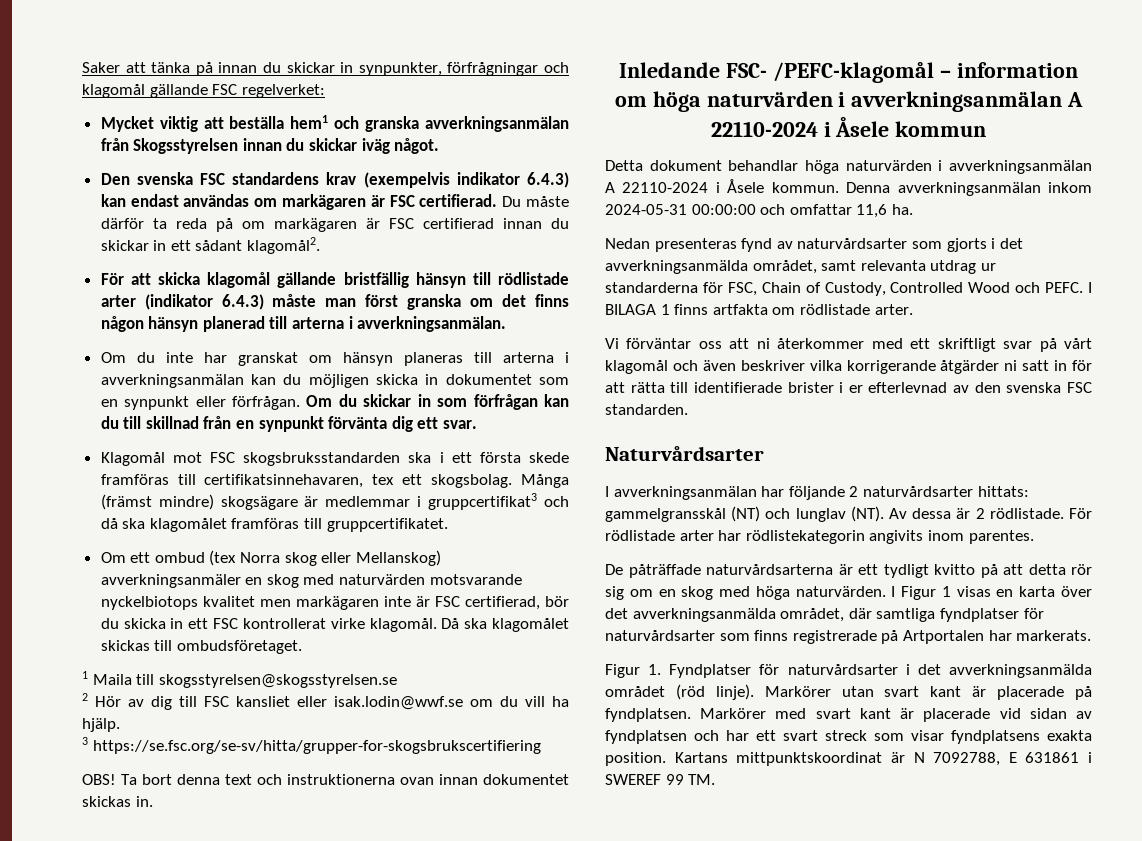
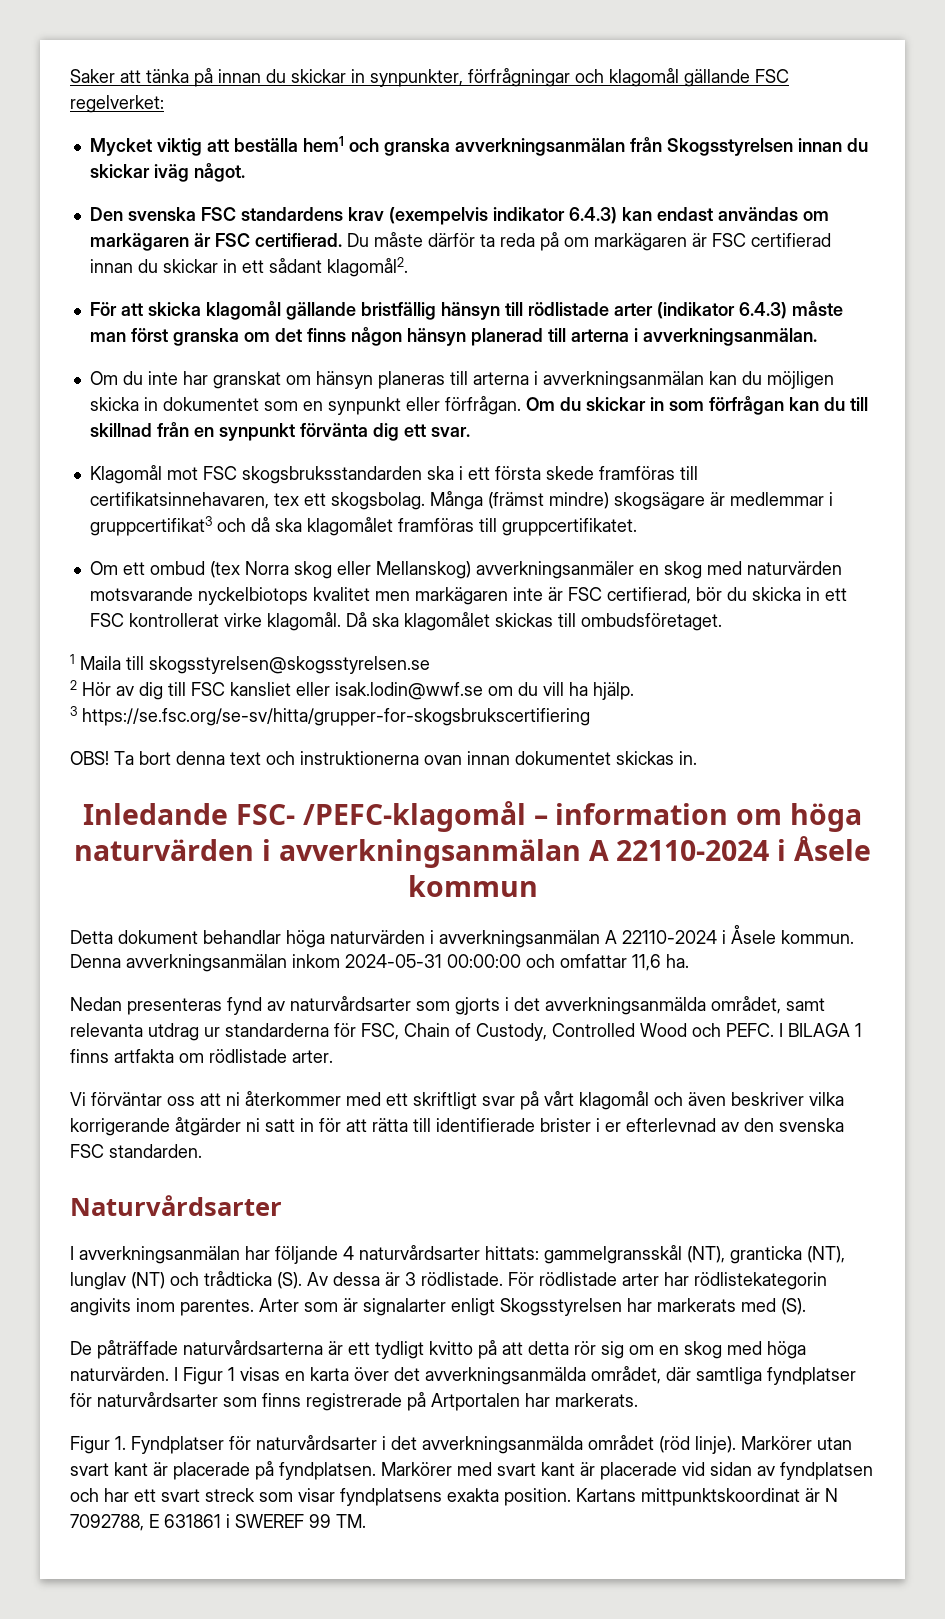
- I avverkningsanmälan har följande 2 naturvårdsarter hittats: gammelgransskål (NT) och lunglav (NT). Av dessa är 2 rödlistade.
+ I avverkningsanmälan har följande 4 naturvårdsarter hittats: gammelgransskål (NT), granticka (NT), lunglav (NT) och trådticka (S). Av dessa är 3 rödlistade.
+ Arter som är signalarter enligt Skogsstyrelsen har markerats med (S).

